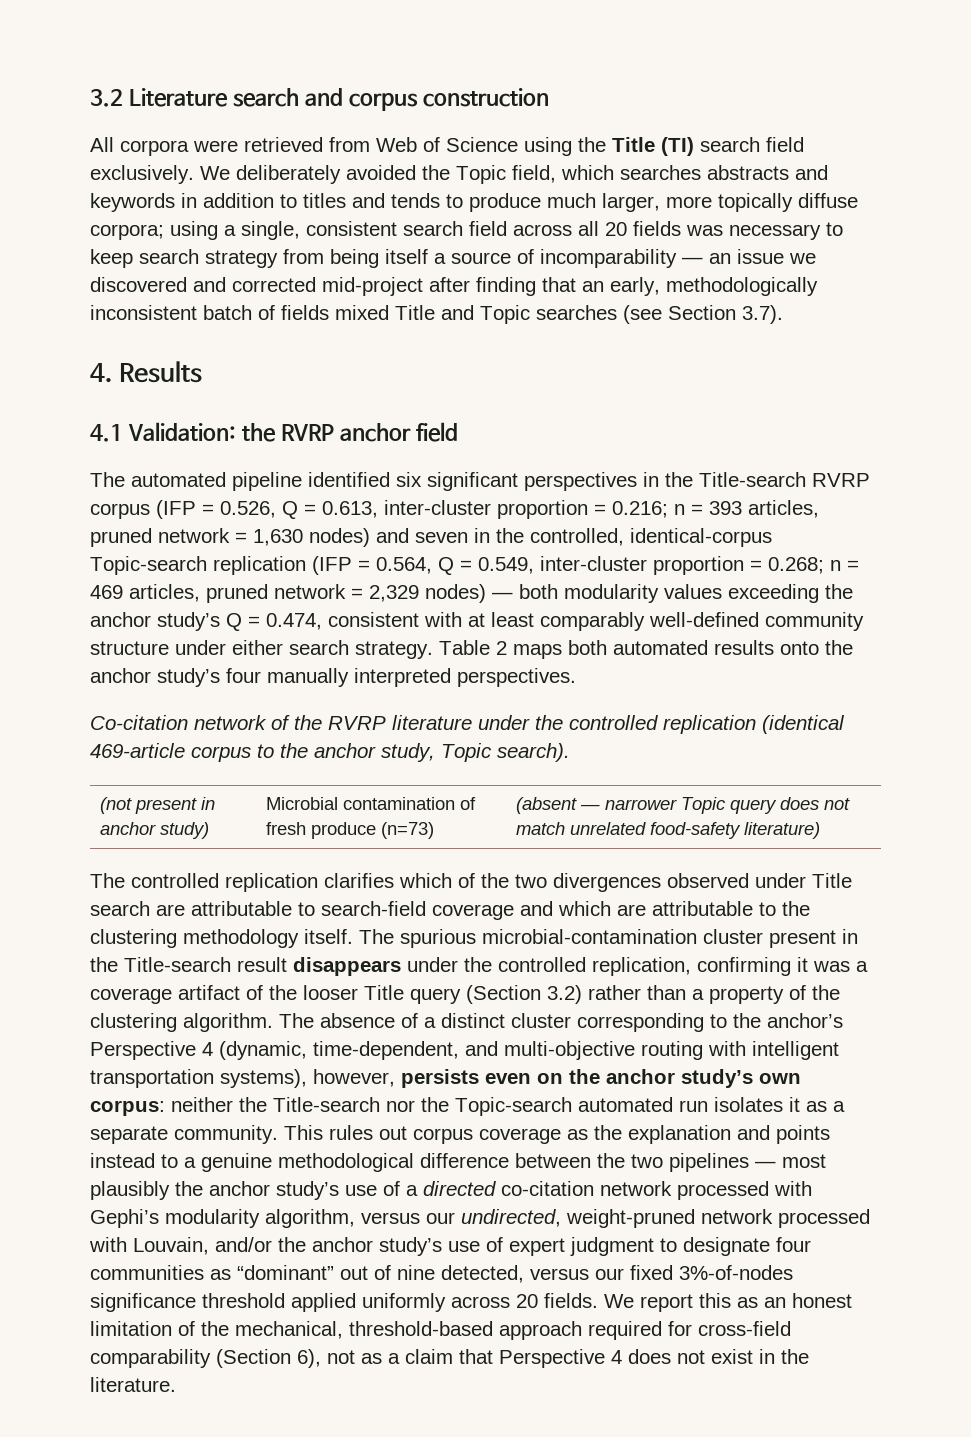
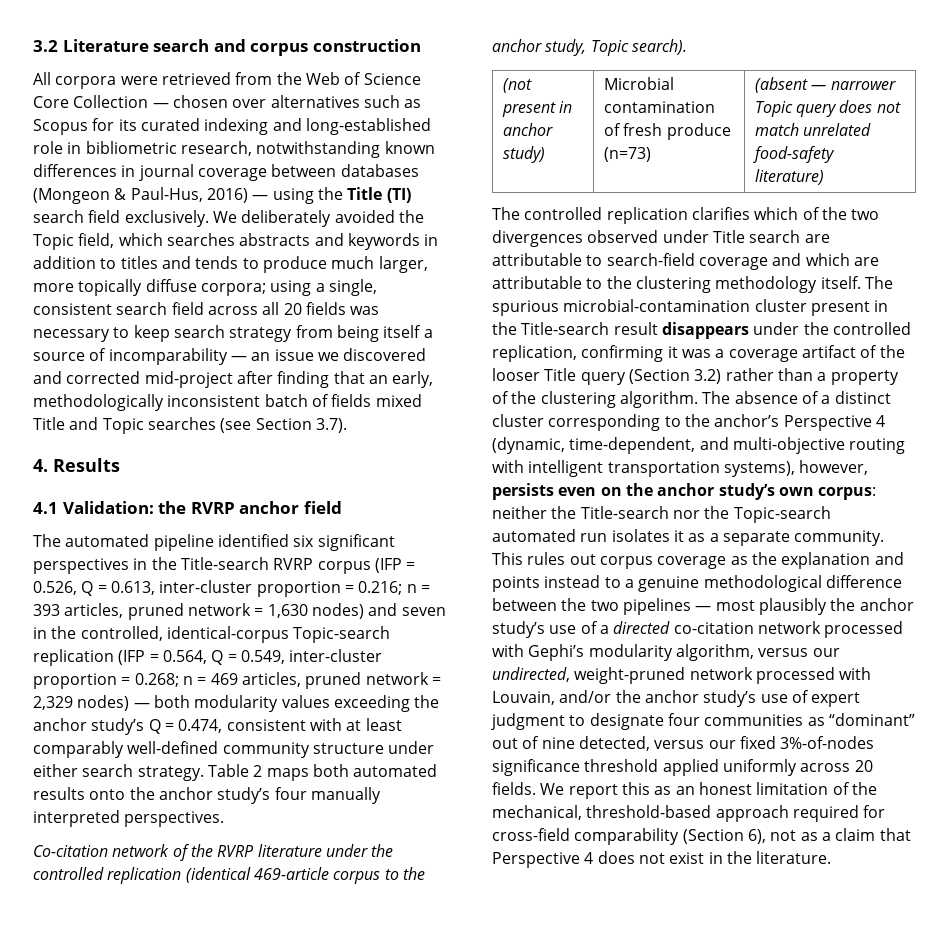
- All corpora were retrieved from Web of Science using the Title (TI) search field exclusively.
+ All corpora were retrieved from the Web of Science Core Collection — chosen over alternatives such as Scopus for its curated indexing and long-established role in bibliometric research, notwithstanding known differences in journal coverage between databases (Mongeon & Paul-Hus, 2016) — using the Title (TI) search field exclusively.

